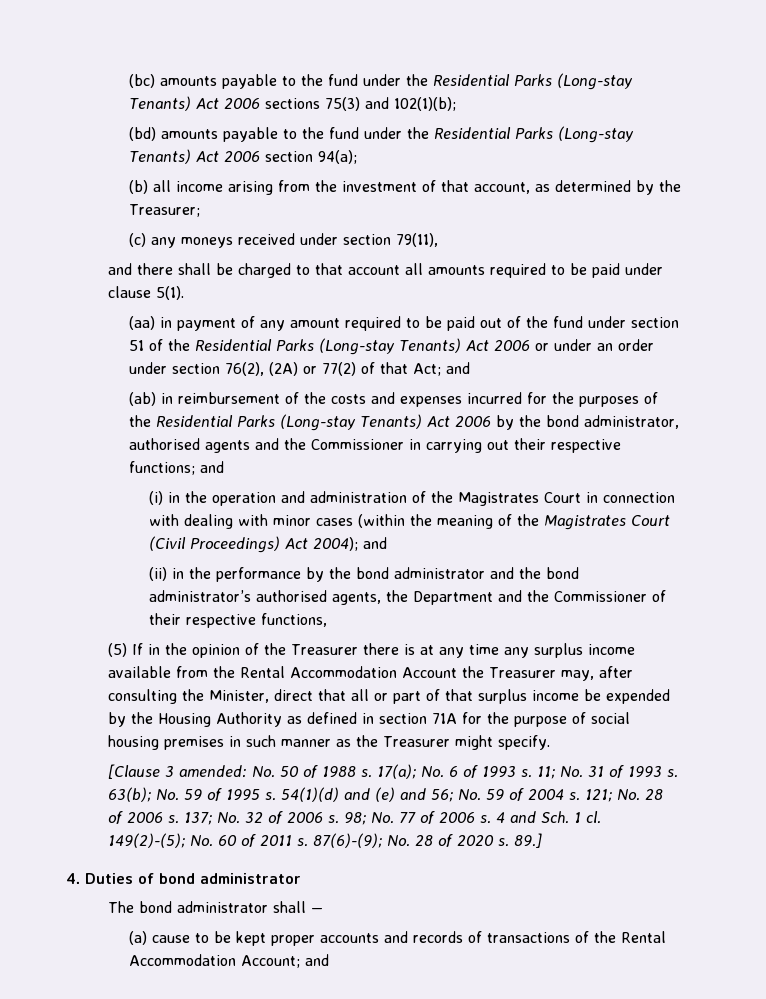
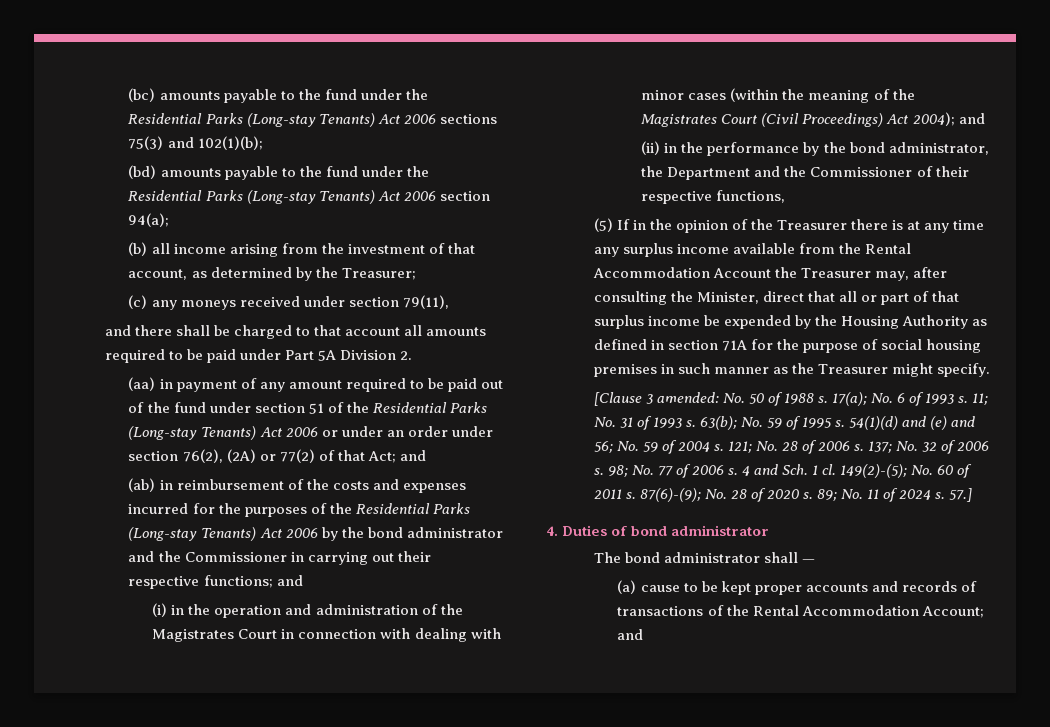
- and there shall be charged to that account all amounts required to be paid under clause 5(1).
+ and there shall be charged to that account all amounts required to be paid under Part 5A Division 2.
- (ab) in reimbursement of the costs and expenses incurred for the purposes of the Residential Parks (Long-stay Tenants) Act 2006 by the bond administrator, authorised agents and the Commissioner in carrying out their respective functions; and
+ (ab) in reimbursement of the costs and expenses incurred for the purposes of the Residential Parks (Long-stay Tenants) Act 2006 by the bond administrator and the Commissioner in carrying out their respective functions; and
- (ii) in the performance by the bond administrator and the bond administrator’s authorised agents, the Department and the Commissioner of their respective functions,
+ (ii) in the performance by the bond administrator, the Department and the Commissioner of their respective functions,
- 89.]
+ 89; No. 11 of 2024 s. 57.]

